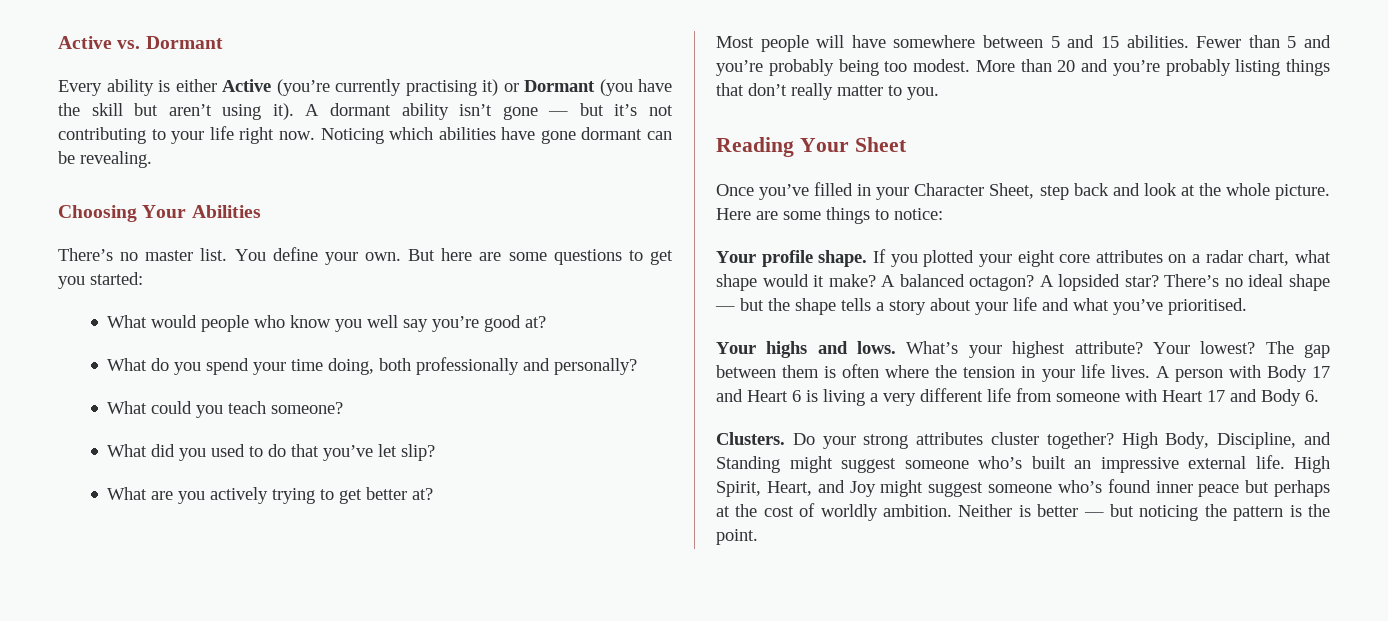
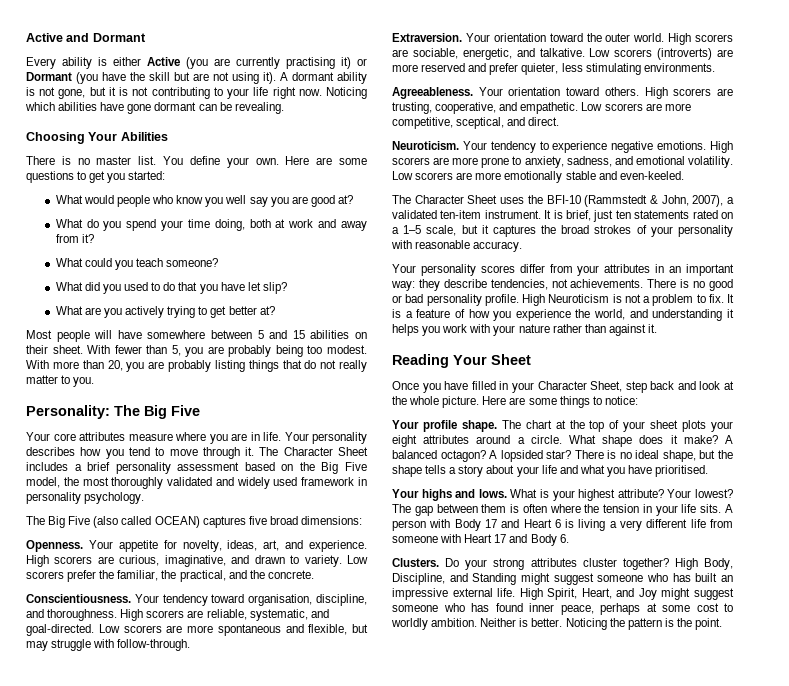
- Active vs. Dormant
+ Active and Dormant
- Every ability is either Active (you’re currently practising it) or Dormant (you have the skill but aren’t using it).
+ Every ability is either Active (you are currently practising it) or Dormant (you have the skill but are not using it).
- A dormant ability isn’t gone — but it’s not contributing to your life right now.
+ A dormant ability is not gone, but it is not contributing to your life right now.
- There’s no master list.
+ There is no master list.
- But here are some questions to get you started:
+ Here are some questions to get you started:
- What would people who know you well say you’re good at?
+ What would people who know you well say you are good at?
- What do you spend your time doing, both professionally and personally?
+ What do you spend your time doing, both at work and away from it?
- What did you used to do that you’ve let slip?
+ What did you used to do that you have let slip?
- Most people will have somewhere between 5 and 15 abilities. Fewer than 5 and you’re probably being too modest. More than 20 and you’re probably listing things that don’t really matter to you.
+ Most people will have somewhere between 5 and 15 abilities on their sheet. With fewer than 5, you are probably being too modest. With more than 20, you are probably listing things that do not really matter to you.
+ Personality: The Big Five
+ Your core attributes measure where you are in life. Your personality describes how you tend to move through it. The Character Sheet includes a brief personality assessment based on the Big Five model, the most thoroughly validated and widely used framework in personality psychology.
+ The Big Five (also called OCEAN) captures five broad dimensions:
+ Openness. Your appetite for novelty, ideas, art, and experience. High scorers are curious, imaginative, and drawn to variety. Low scorers prefer the familiar, the practical, and the concrete.
+ Conscientiousness. Your tendency toward organisation, discipline, and thoroughness. High scorers are reliable, systematic, and goal-directed. Low scorers are more spontaneous and flexible, but may struggle with follow-through.
+ Extraversion. Your orientation toward the outer world. High scorers are sociable, energetic, and talkative. Low scorers (introverts) are more reserved and prefer quieter, less stimulating environments.
+ Agreeableness. Your orientation toward others. High scorers are trusting, cooperative, and empathetic. Low scorers are more competitive, sceptical, and direct.
+ Neuroticism. Your tendency to experience negative emotions. High scorers are more prone to anxiety, sadness, and emotional volatility. Low scorers are more emotionally stable and even-keeled.
+ The Character Sheet uses the BFI-10 (Rammstedt & John, 2007), a validated ten-item instrument. It is brief, just ten statements rated on a 1–5 scale, but it captures the broad strokes of your personality with reasonable accuracy.
+ Your personality scores differ from your attributes in an important way: they describe tendencies, not achievements. There is no good or bad personality profile. High Neuroticism is not a problem to fix. It is a feature of how you experience the world, and understanding it helps you work with your nature rather than against it.
- Once you’ve filled in your Character Sheet, step back and look at the whole picture.
+ Once you have filled in your Character Sheet, step back and look at the whole picture.
- If you plotted your eight core attributes on a radar chart, what shape would it make?
+ The chart at the top of your sheet plots your eight attributes around a circle. What shape does it make?
- There’s no ideal shape — but the shape tells a story about your life and what you’ve prioritised.
+ There is no ideal shape, but the shape tells a story about your life and what you have prioritised.
- What’s your highest attribute?
+ What is your highest attribute?
- The gap between them is often where the tension in your life lives.
+ The gap between them is often where the tension in your life sits.
- High Body, Discipline, and Standing might suggest someone who’s built an impressive external life.
+ High Body, Discipline, and Standing might suggest someone who has built an impressive external life.
- High Spirit, Heart, and Joy might suggest someone who’s found inner peace but perhaps at the cost of worldly ambition. Neither is better — but noticing the pattern is the point.
+ High Spirit, Heart, and Joy might suggest someone who has found inner peace, perhaps at some cost to worldly ambition. Neither is better. Noticing the pattern is the point.

